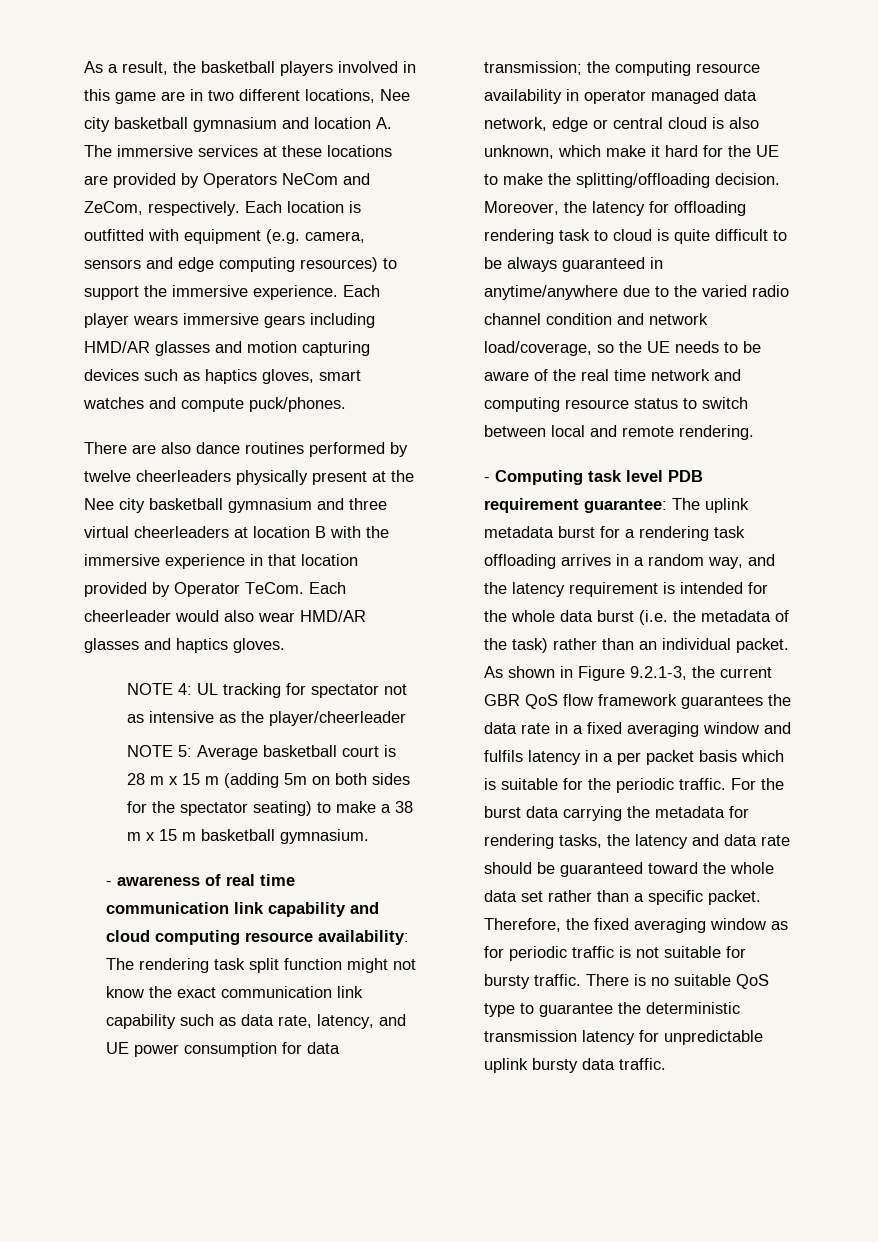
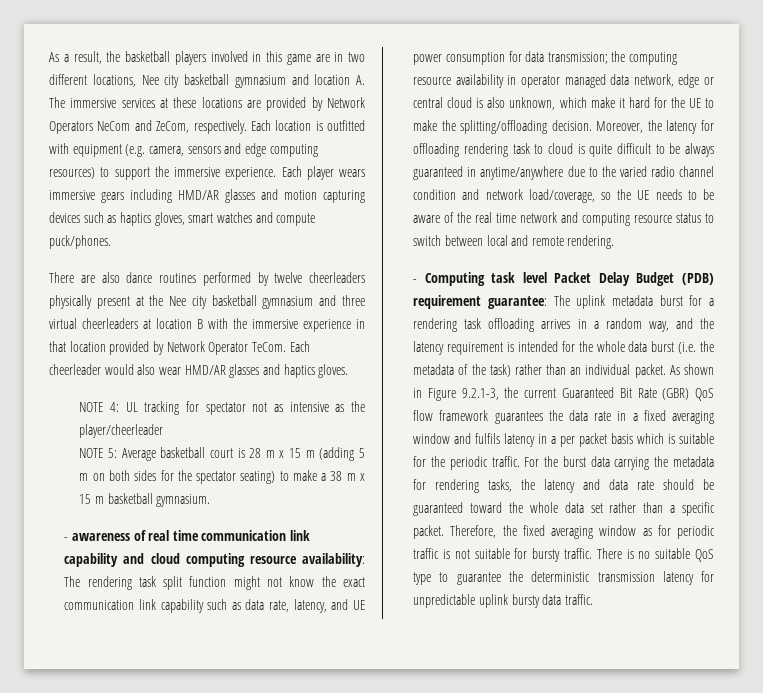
- As a result, the basketball players involved in this game are in two different locations, Nee city basketball gymnasium and location A. The immersive services at these locations are provided by Operators NeCom and ZeCom, respectively.
+ As a result, the basketball players involved in this game are in two different locations, Nee city basketball gymnasium and location A. The immersive services at these locations are provided by Network Operators NeCom and ZeCom, respectively.
- There are also dance routines performed by twelve cheerleaders physically present at the Nee city basketball gymnasium and three virtual cheerleaders at location B with the immersive experience in that location provided by Operator TeCom.
+ There are also dance routines performed by twelve cheerleaders physically present at the Nee city basketball gymnasium and three virtual cheerleaders at location B with the immersive experience in that location provided by Network Operator TeCom.
- NOTE 5: Average basketball court is 28 m x 15 m (adding 5m on both sides for the spectator seating) to make a 38 m x 15 m basketball gymnasium.
+ NOTE 5: Average basketball court is 28 m x 15 m (adding 5 m on both sides for the spectator seating) to make a 38 m x 15 m basketball gymnasium.
- - Computing task level PDB requirement guarantee: The uplink metadata burst for a rendering task offloading arrives in a random way, and the latency requirement is intended for the whole data burst (i.e. the metadata of the task) rather than an individual packet.
+ - Computing task level Packet Delay Budget (PDB) requirement guarantee: The uplink metadata burst for a rendering task offloading arrives in a random way, and the latency requirement is intended for the whole data burst (i.e. the metadata of the task) rather than an individual packet.
- As shown in Figure 9.2.1-3, the current GBR QoS flow framework guarantees the data rate in a fixed averaging window and fulfils latency in a per packet basis which is suitable for the periodic traffic.
+ As shown in Figure 9.2.1-3, the current Guaranteed Bit Rate (GBR) QoS flow framework guarantees the data rate in a fixed averaging window and fulfils latency in a per packet basis which is suitable for the periodic traffic.

